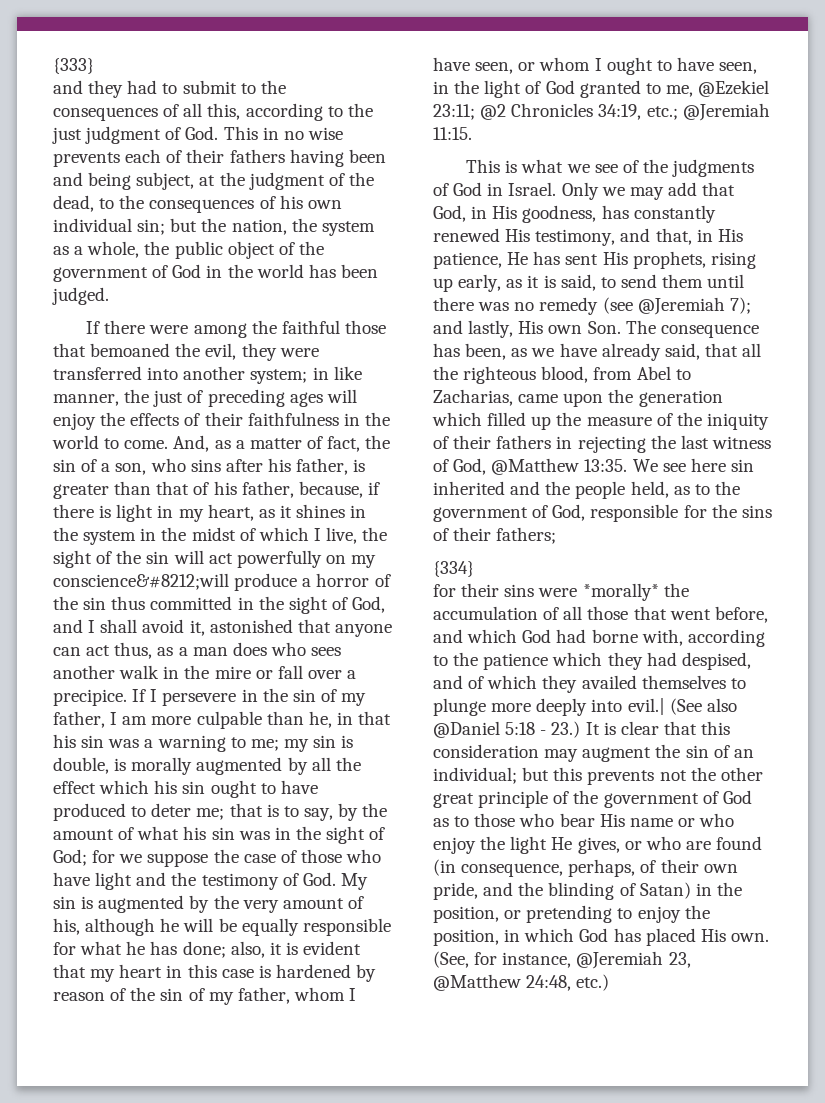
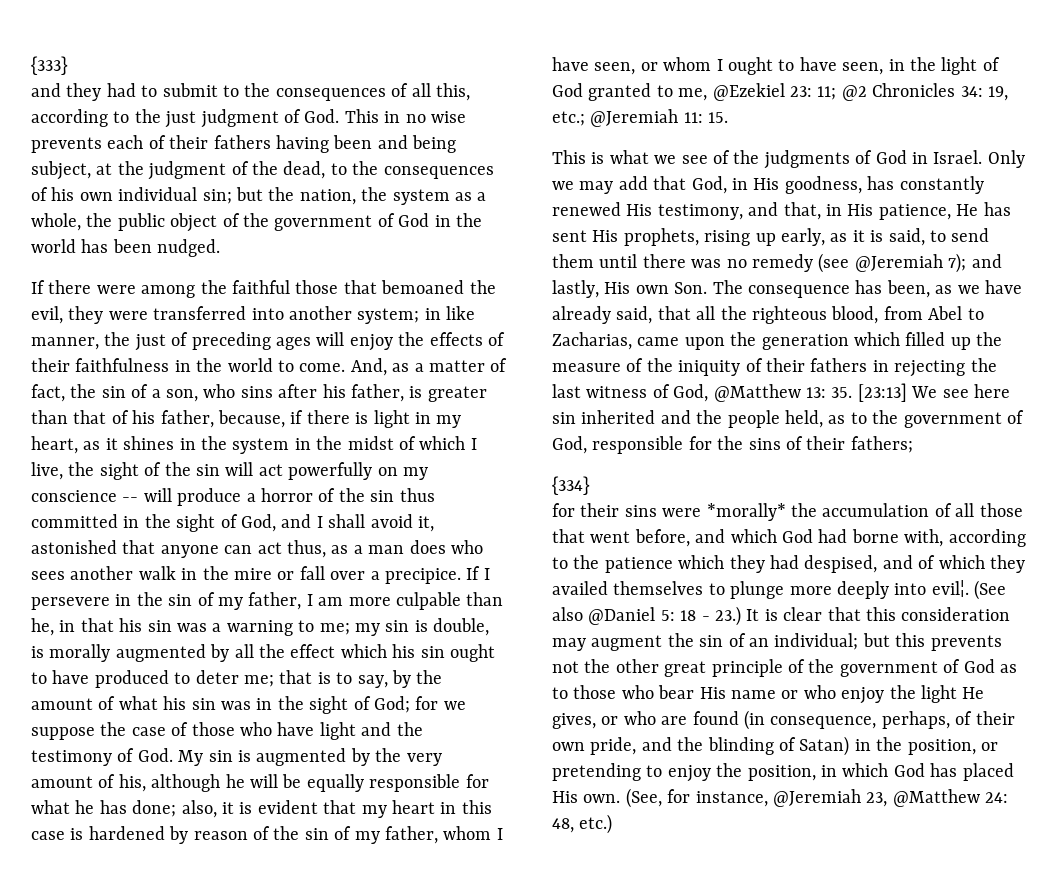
- but the nation, the system as a whole, the public object of the government of God in the world has been judged.
+ but the nation, the system as a whole, the public object of the government of God in the world has been nudged.
- And, as a matter of fact, the sin of a son, who sins after his father, is greater than that of his father, because, if there is light in my heart, as it shines in the system in the midst of which I live, the sight of the sin will act powerfully on my conscience&#8212;will produce a horror of the sin thus committed in the sight of God, and I shall avoid it, astonished that anyone can act thus, as a man does who sees another walk in the mire or fall over a precipice.
+ And, as a matter of fact, the sin of a son, who sins after his father, is greater than that of his father, because, if there is light in my heart, as it shines in the system in the midst of which I live, the sight of the sin will act powerfully on my conscience -- will produce a horror of the sin thus committed in the sight of God, and I shall avoid it, astonished that anyone can act thus, as a man does who sees another walk in the mire or fall over a precipice.
- also, it is evident that my heart in this case is hardened by reason of the sin of my father, whom I have seen, or whom I ought to have seen, in the light of God granted to me, @Ezekiel 23:11; @2 Chronicles 34:19, etc.; @Jeremiah 11:15.
+ also, it is evident that my heart in this case is hardened by reason of the sin of my father, whom I have seen, or whom I ought to have seen, in the light of God granted to me, @Ezekiel 23: 11; @2 Chronicles 34: 19, etc.; @Jeremiah 11: 15.
- and lastly, His own Son. The consequence has been, as we have already said, that all the righteous blood, from Abel to Zacharias, came upon the generation which filled up the measure of the iniquity of their fathers in rejecting the last witness of God, @Matthew 13:35. We see here sin inherited and the people held, as to the government of God, responsible for the sins of their fathers;
+ and lastly, His own Son. The consequence has been, as we have already said, that all the righteous blood, from Abel to Zacharias, came upon the generation which filled up the measure of the iniquity of their fathers in rejecting the last witness of God, @Matthew 13: 35. [23:13] We see here sin inherited and the people held, as to the government of God, responsible for the sins of their fathers;
- for their sins were *morally* the accumulation of all those that went before, and which God had borne with, according to the patience which they had despised, and of which they availed themselves to plunge more deeply into evil.| (See also @Daniel 5:18 - 23.) It is clear that this consideration may augment the sin of an individual;
+ for their sins were *morally* the accumulation of all those that went before, and which God had borne with, according to the patience which they had despised, and of which they availed themselves to plunge more deeply into evil¦. (See also @Daniel 5: 18 - 23.) It is clear that this consideration may augment the sin of an individual;
- (See, for instance, @Jeremiah 23, @Matthew 24:48, etc.)
+ (See, for instance, @Jeremiah 23, @Matthew 24: 48, etc.)

